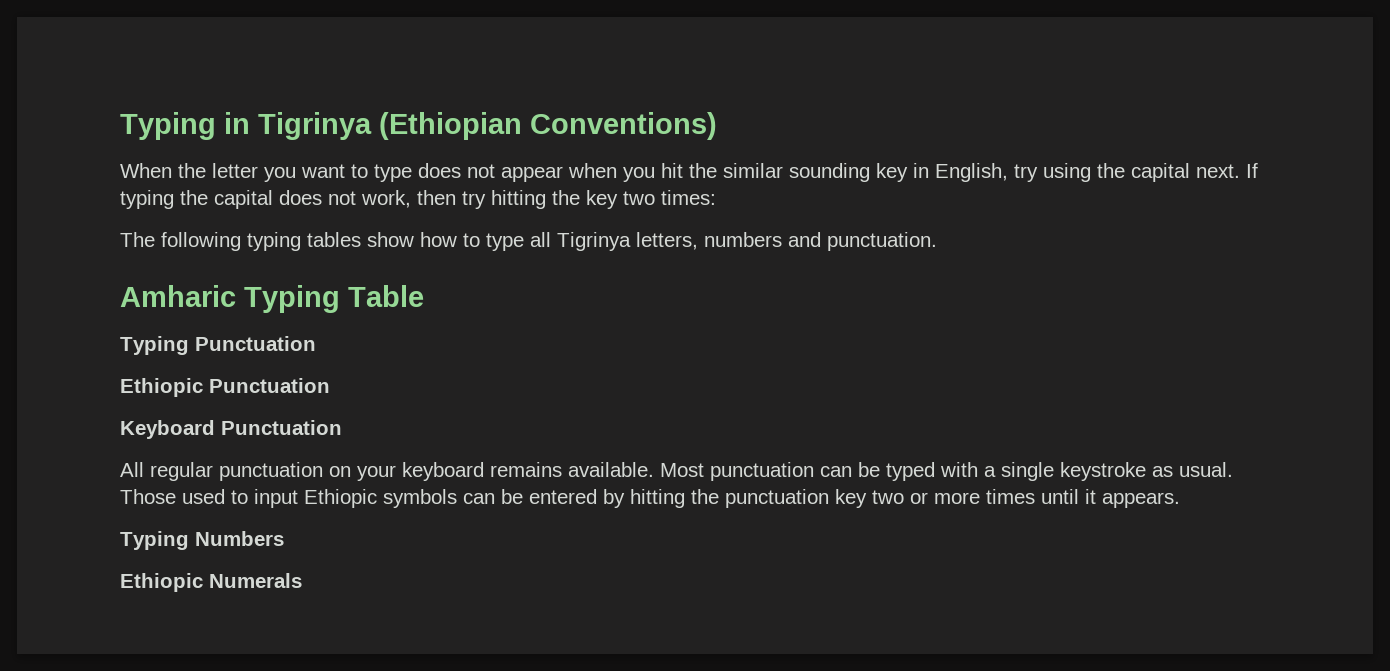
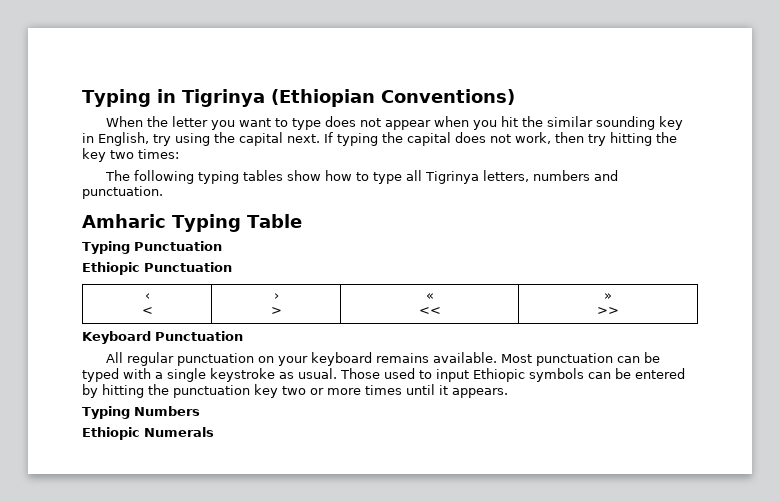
+ ‹
+ < | ›
+ > | «
+ << | »
+ >>

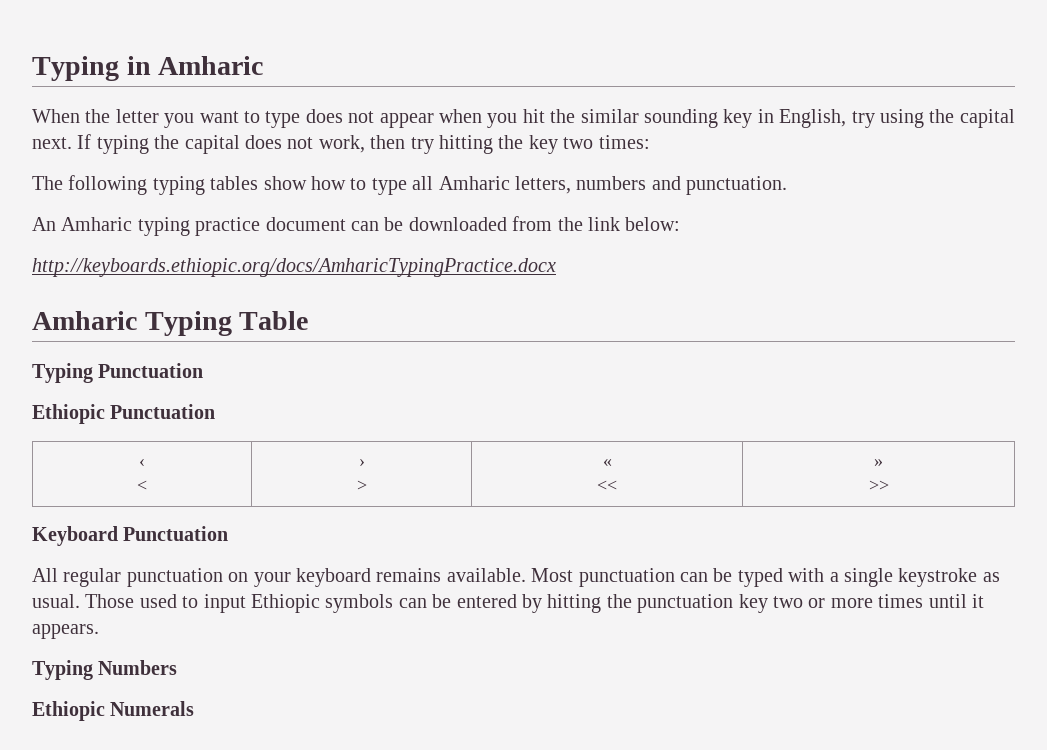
- Typing in Tigrinya (Ethiopian Conventions)
+ Typing in Amharic
- The following typing tables show how to type all Tigrinya letters, numbers and punctuation.
+ The following typing tables show how to type all Amharic letters, numbers and punctuation.
+ An Amharic typing practice document can be downloaded from the link below:
+ http://keyboards.ethiopic.org/docs/AmharicTypingPractice.docx

